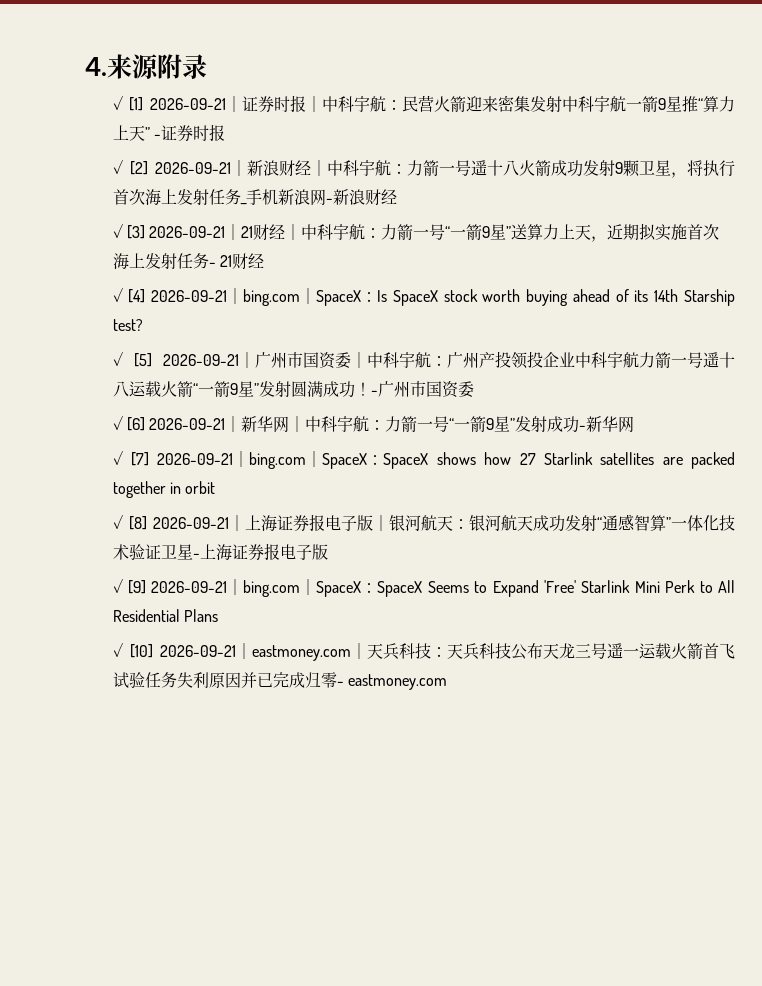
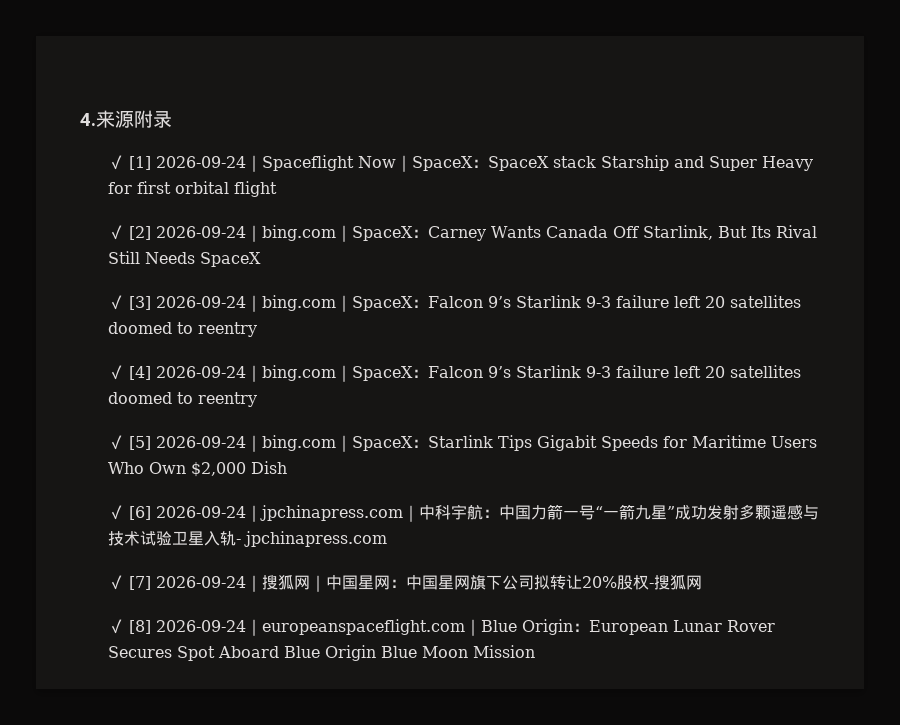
- ✓ [1] 2026-09-21｜证券时报｜中科宇航：民营火箭迎来密集发射中科宇航一箭9星推“算力上天” -证券时报
- ✓ [2] 2026-09-21｜新浪财经｜中科宇航：力箭一号遥十八火箭成功发射9颗卫星，将执行首次海上发射任务_手机新浪网-新浪财经
- ✓ [3] 2026-09-21｜21财经｜中科宇航：力箭一号“一箭9星”送算力上天，近期拟实施首次海上发射任务- 21财经
- ✓ [4] 2026-09-21｜bing.com｜SpaceX：Is SpaceX stock worth buying ahead of its 14th Starship test?
- ✓ [5] 2026-09-21｜广州市国资委｜中科宇航：广州产投领投企业中科宇航力箭一号遥十八运载火箭“一箭9星”发射圆满成功！-广州市国资委
- ✓ [6] 2026-09-21｜新华网｜中科宇航：力箭一号“一箭9星”发射成功-新华网
- ✓ [7] 2026-09-21｜bing.com｜SpaceX：SpaceX shows how 27 Starlink satellites are packed together in orbit
- ✓ [8] 2026-09-21｜上海证券报电子版｜银河航天：银河航天成功发射“通感智算”一体化技术验证卫星-上海证券报电子版
- ✓ [9] 2026-09-21｜bing.com｜SpaceX：SpaceX Seems to Expand 'Free' Starlink Mini Perk to All Residential Plans
- ✓ [10] 2026-09-21｜eastmoney.com｜天兵科技：天兵科技公布天龙三号遥一运载火箭首飞试验任务失利原因并已完成归零- eastmoney.com
+ ✓ [1] 2026-09-24｜Spaceflight Now｜SpaceX：SpaceX stack Starship and Super Heavy for first orbital flight
+ ✓ [2] 2026-09-24｜bing.com｜SpaceX：Carney Wants Canada Off Starlink, But Its Rival Still Needs SpaceX
+ ✓ [3] 2026-09-24｜bing.com｜SpaceX：Falcon 9’s Starlink 9-3 failure left 20 satellites doomed to reentry
+ ✓ [4] 2026-09-24｜bing.com｜SpaceX：Falcon 9’s Starlink 9-3 failure left 20 satellites doomed to reentry
+ ✓ [5] 2026-09-24｜bing.com｜SpaceX：Starlink Tips Gigabit Speeds for Maritime Users Who Own $2,000 Dish
+ ✓ [6] 2026-09-24｜jpchinapress.com｜中科宇航：中国力箭一号“一箭九星”成功发射多颗遥感与技术试验卫星入轨- jpchinapress.com
+ ✓ [7] 2026-09-24｜搜狐网｜中国星网：中国星网旗下公司拟转让20%股权-搜狐网
+ ✓ [8] 2026-09-24｜europeanspaceflight.com｜Blue Origin：European Lunar Rover Secures Spot Aboard Blue Origin Blue Moon Mission

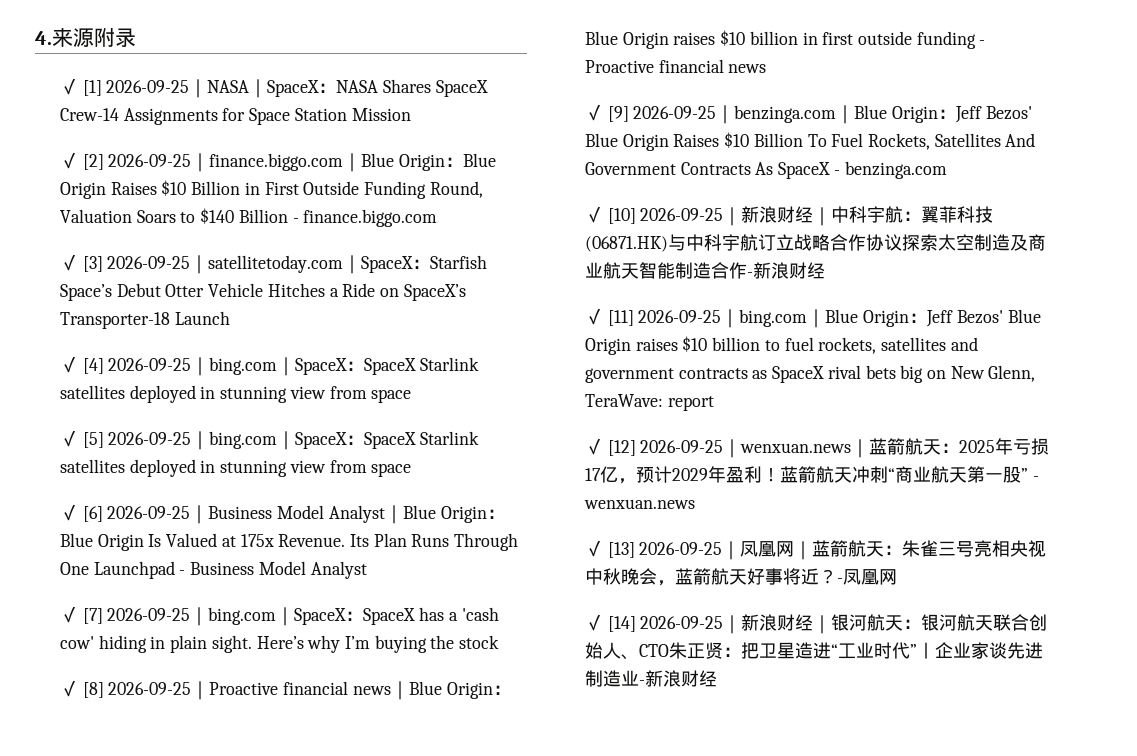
- ✓ [1] 2026-09-24｜Spaceflight Now｜SpaceX：SpaceX stack Starship and Super Heavy for first orbital flight
- ✓ [2] 2026-09-24｜bing.com｜SpaceX：Carney Wants Canada Off Starlink, But Its Rival Still Needs SpaceX
- ✓ [3] 2026-09-24｜bing.com｜SpaceX：Falcon 9’s Starlink 9-3 failure left 20 satellites doomed to reentry
- ✓ [4] 2026-09-24｜bing.com｜SpaceX：Falcon 9’s Starlink 9-3 failure left 20 satellites doomed to reentry
- ✓ [5] 2026-09-24｜bing.com｜SpaceX：Starlink Tips Gigabit Speeds for Maritime Users Who Own $2,000 Dish
- ✓ [6] 2026-09-24｜jpchinapress.com｜中科宇航：中国力箭一号“一箭九星”成功发射多颗遥感与技术试验卫星入轨- jpchinapress.com
- ✓ [7] 2026-09-24｜搜狐网｜中国星网：中国星网旗下公司拟转让20%股权-搜狐网
- ✓ [8] 2026-09-24｜europeanspaceflight.com｜Blue Origin：European Lunar Rover Secures Spot Aboard Blue Origin Blue Moon Mission
+ ✓ [1] 2026-09-25｜NASA｜SpaceX：NASA Shares SpaceX Crew-14 Assignments for Space Station Mission
+ ✓ [2] 2026-09-25｜finance.biggo.com｜Blue Origin：Blue Origin Raises $10 Billion in First Outside Funding Round, Valuation Soars to $140 Billion - finance.biggo.com
+ ✓ [3] 2026-09-25｜satellitetoday.com｜SpaceX：Starfish Space’s Debut Otter Vehicle Hitches a Ride on SpaceX’s Transporter-18 Launch
+ ✓ [4] 2026-09-25｜bing.com｜SpaceX：SpaceX Starlink satellites deployed in stunning view from space
+ ✓ [5] 2026-09-25｜bing.com｜SpaceX：SpaceX Starlink satellites deployed in stunning view from space
+ ✓ [6] 2026-09-25｜Business Model Analyst｜Blue Origin：Blue Origin Is Valued at 175x Revenue. Its Plan Runs Through One Launchpad - Business Model Analyst
+ ✓ [7] 2026-09-25｜bing.com｜SpaceX：SpaceX has a 'cash cow' hiding in plain sight. Here’s why I’m buying the stock
+ ✓ [8] 2026-09-25｜Proactive financial news｜Blue Origin：Blue Origin raises $10 billion in first outside funding - Proactive financial news
+ ✓ [9] 2026-09-25｜benzinga.com｜Blue Origin：Jeff Bezos' Blue Origin Raises $10 Billion To Fuel Rockets, Satellites And Government Contracts As SpaceX - benzinga.com
+ ✓ [10] 2026-09-25｜新浪财经｜中科宇航：翼菲科技(06871.HK)与中科宇航订立战略合作协议探索太空制造及商业航天智能制造合作-新浪财经
+ ✓ [11] 2026-09-25｜bing.com｜Blue Origin：Jeff Bezos' Blue Origin raises $10 billion to fuel rockets, satellites and government contracts as SpaceX rival bets big on New Glenn, TeraWave: report
+ ✓ [12] 2026-09-25｜wenxuan.news｜蓝箭航天：2025年亏损17亿，预计2029年盈利！蓝箭航天冲刺“商业航天第一股” - wenxuan.news
+ ✓ [13] 2026-09-25｜凤凰网｜蓝箭航天：朱雀三号亮相央视中秋晚会，蓝箭航天好事将近？-凤凰网
+ ✓ [14] 2026-09-25｜新浪财经｜银河航天：银河航天联合创始人、CTO朱正贤：把卫星造进“工业时代”丨企业家谈先进制造业-新浪财经

